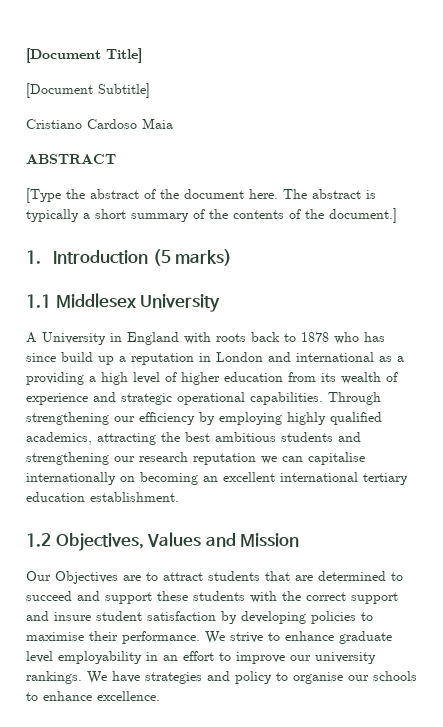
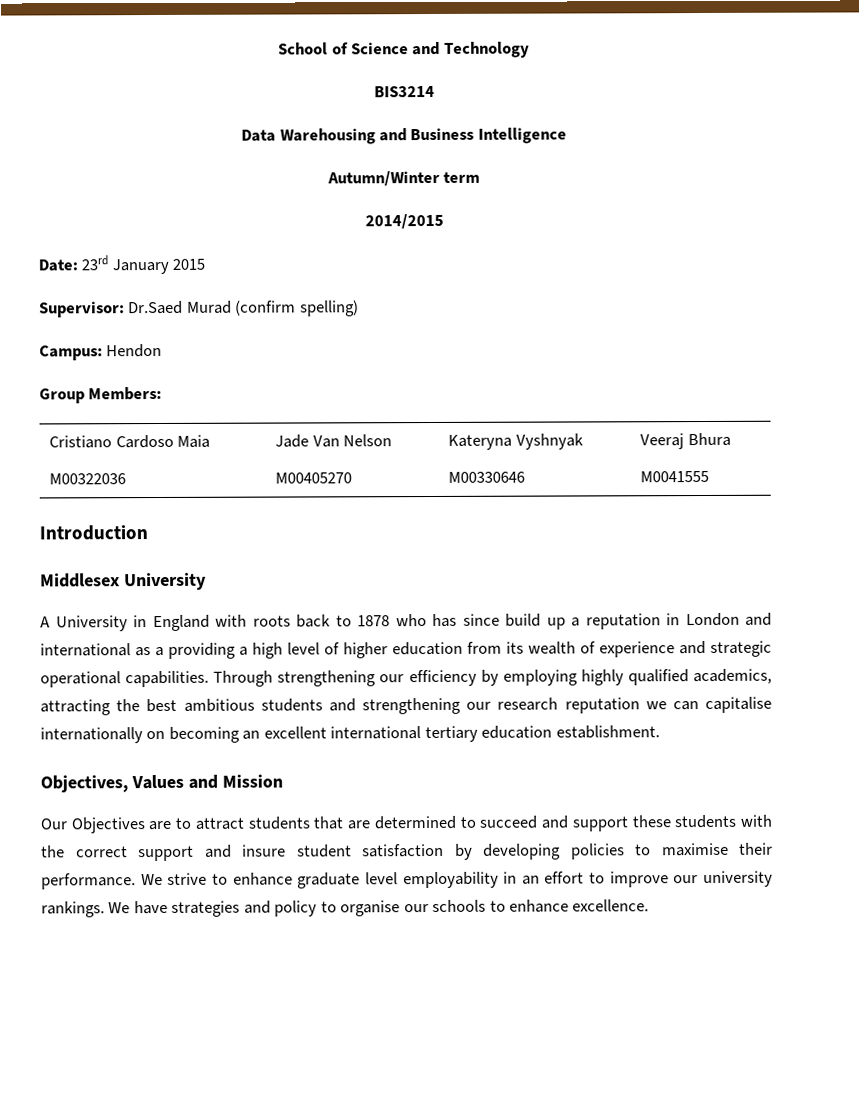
- [Document Title]
- [Document Subtitle]
+ School of Science and Technology
+ BIS3214
+ Data Warehousing and Business Intelligence
+ Autumn/Winter term
+ 2014/2015
+ Date: 23rd January 2015
+ Supervisor: Dr.Saed Murad (confirm spelling)
+ Campus: Hendon
+ Group Members:
  Cristiano Cardoso Maia
- ABSTRACT
- [Type the abstract of the document here. The abstract is typically a short summary of the contents of the document.]
- 1. Introduction (5 marks)
- 1.1 Middlesex University
+ M00322036 | Jade Van Nelson
+ M00405270 | Kateryna Vyshnyak
+ M00330646 | Veeraj Bhura
+ M0041555
+ Introduction
+ Middlesex University
- 1.2 Objectives, Values and Mission
+ Objectives, Values and Mission

